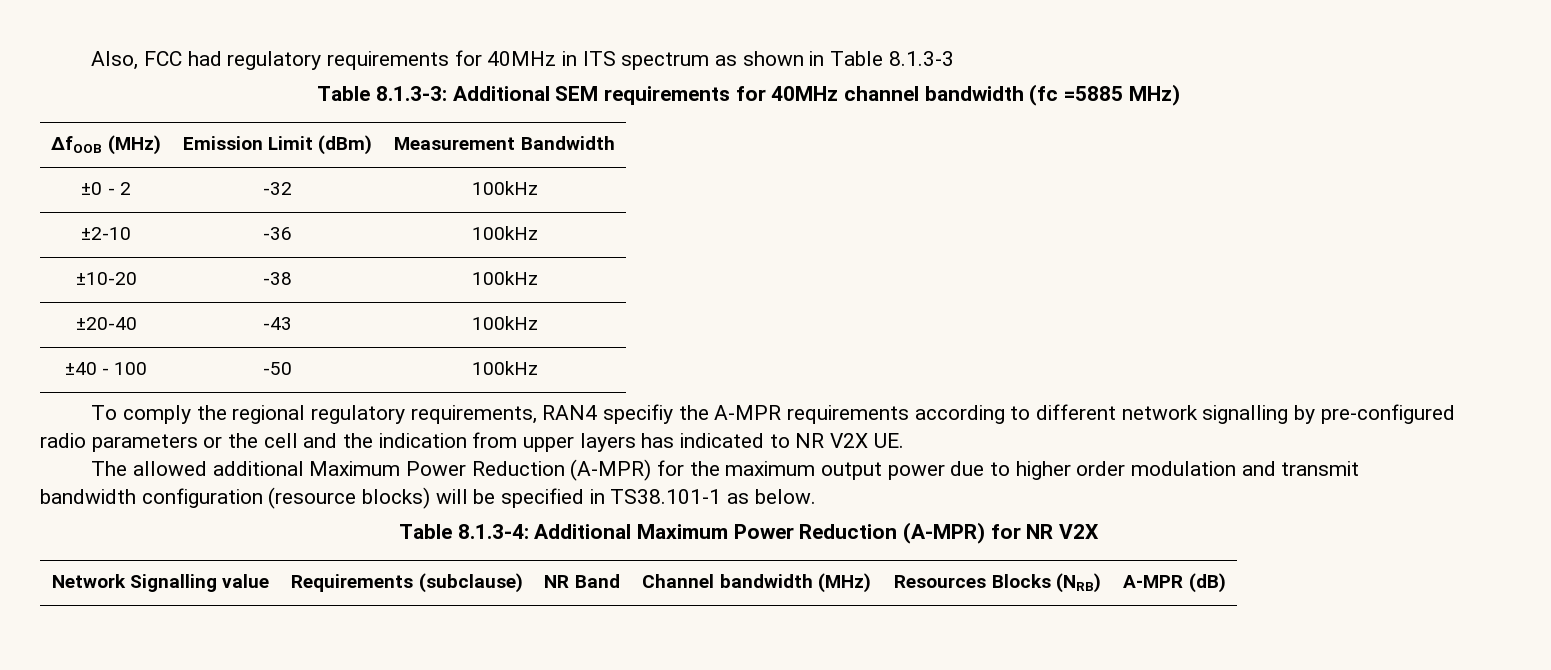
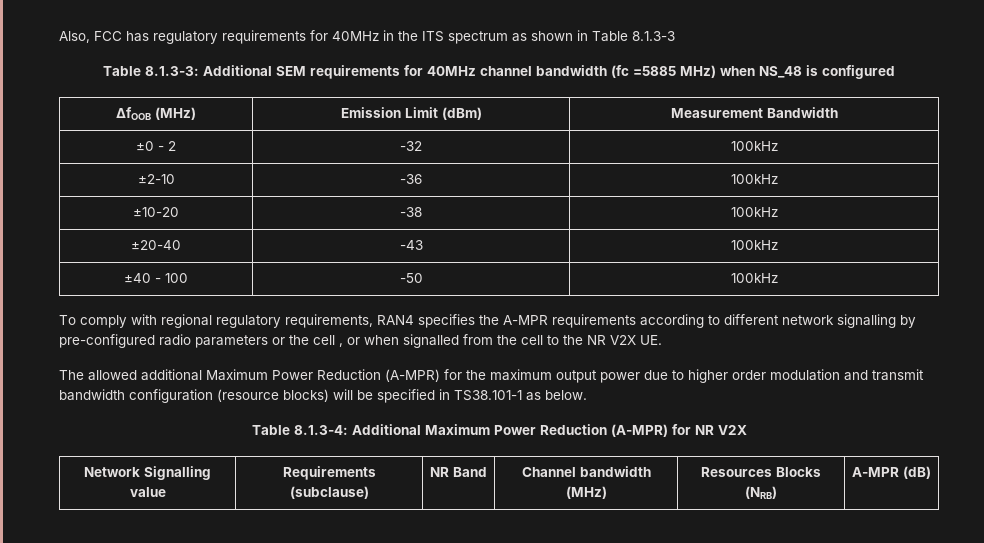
- Also, FCC had regulatory requirements for 40MHz in ITS spectrum as shown in Table 8.1.3-3
+ Also, FCC has regulatory requirements for 40MHz in the ITS spectrum as shown in Table 8.1.3-3
- Table 8.1.3-3: Additional SEM requirements for 40MHz channel bandwidth (fc =5885 MHz)
+ Table 8.1.3-3: Additional SEM requirements for 40MHz channel bandwidth (fc =5885 MHz) when NS_48 is configured
- To comply the regional regulatory requirements, RAN4 specifiy the A-MPR requirements according to different network signalling by pre-configured radio parameters or the cell and the indication from upper layers has indicated to NR V2X UE.
+ To comply with regional regulatory requirements, RAN4 specifies the A-MPR requirements according to different network signalling by pre-configured radio parameters or the cell , or when signalled from the cell to the NR V2X UE.

